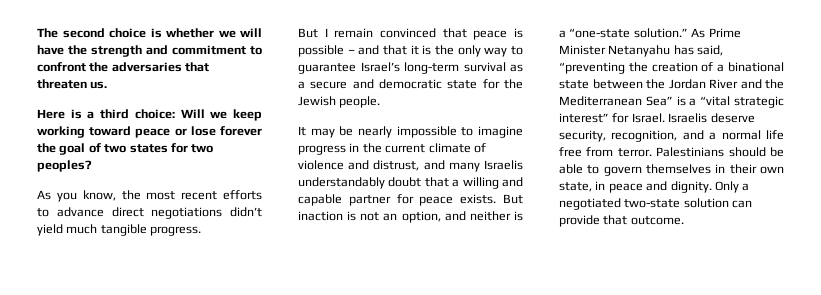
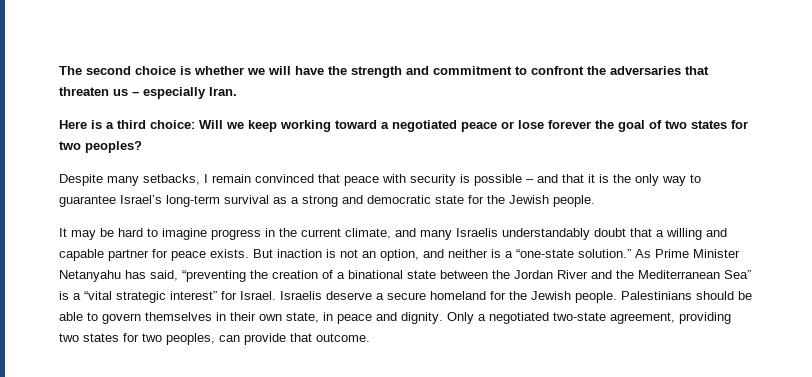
- The second choice is whether we will have the strength and commitment to confront the adversaries that threaten us.
+ The second choice is whether we will have the strength and commitment to confront the adversaries that threaten us – especially Iran.
- Here is a third choice: Will we keep working toward peace or lose forever the goal of two states for two peoples?
+ Here is a third choice: Will we keep working toward a negotiated peace or lose forever the goal of two states for two peoples?
- As you know, the most recent efforts to advance direct negotiations didn’t yield much tangible progress.
- But I remain convinced that peace is possible – and that it is the only way to guarantee Israel’s long-term survival as a secure and democratic state for the Jewish people.
+ Despite many setbacks, I remain convinced that peace with security is possible – and that it is the only way to guarantee Israel’s long-term survival as a strong and democratic state for the Jewish people.
- It may be nearly impossible to imagine progress in the current climate of violence and distrust, and many Israelis understandably doubt that a willing and capable partner for peace exists.
+ It may be hard to imagine progress in the current climate, and many Israelis understandably doubt that a willing and capable partner for peace exists.
- Israelis deserve security, recognition, and a normal life free from terror.
+ Israelis deserve a secure homeland for the Jewish people.
- Only a negotiated two-state solution can provide that outcome.
+ Only a negotiated two-state agreement, providing two states for two peoples, can provide that outcome.

